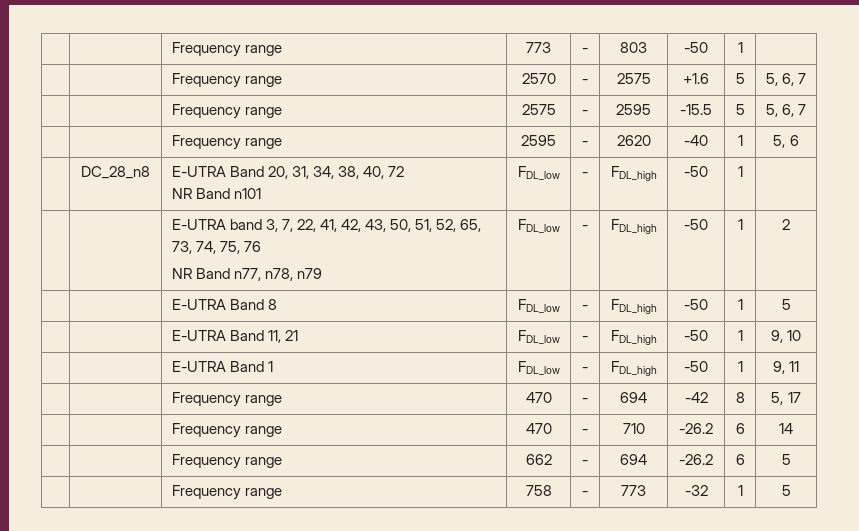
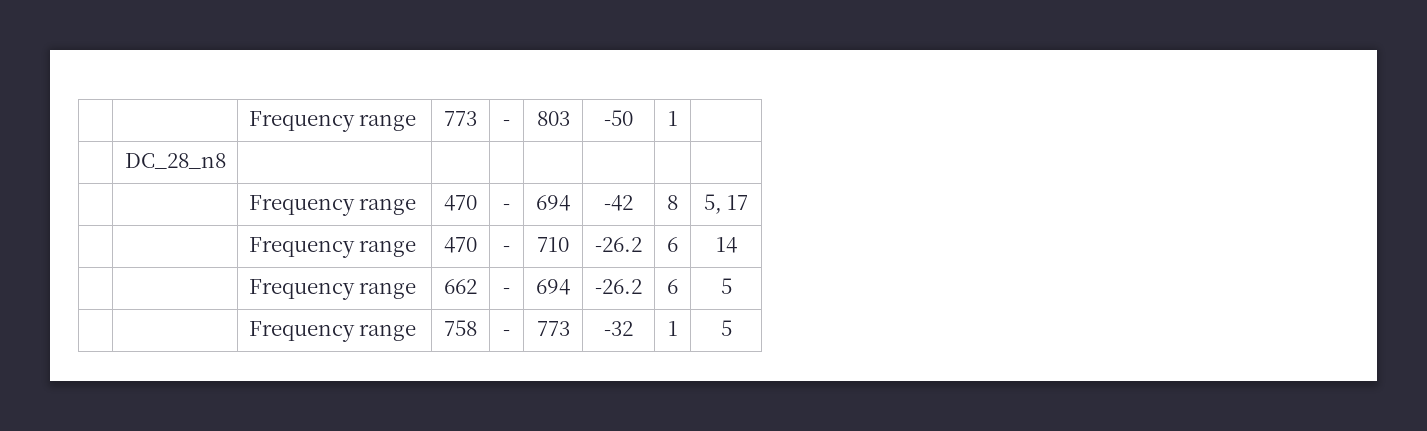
- | | Frequency range | 2570 | - | 2575 | +1.6 | 5 | 5, 6, 7
- | | Frequency range | 2575 | - | 2595 | -15.5 | 5 | 5, 6, 7
- | | Frequency range | 2595 | - | 2620 | -40 | 1 | 5, 6
- | DC_28_n8 | E-UTRA Band 20, 31, 34, 38, 40, 72
- NR Band n101 | FDL_low | - | FDL_high | -50 | 1 |
- | | E-UTRA band 3, 7, 22, 41, 42, 43, 50, 51, 52, 65, 73, 74, 75, 76
- NR Band n77, n78, n79 | FDL_low | - | FDL_high | -50 | 1 | 2
- | | E-UTRA Band 8 | FDL_low | - | FDL_high | -50 | 1 | 5
- | | E-UTRA Band 11, 21 | FDL_low | - | FDL_high | -50 | 1 | 9, 10
- | | E-UTRA Band 1 | FDL_low | - | FDL_high | -50 | 1 | 9, 11
+ | DC_28_n8 | | | | | | |

